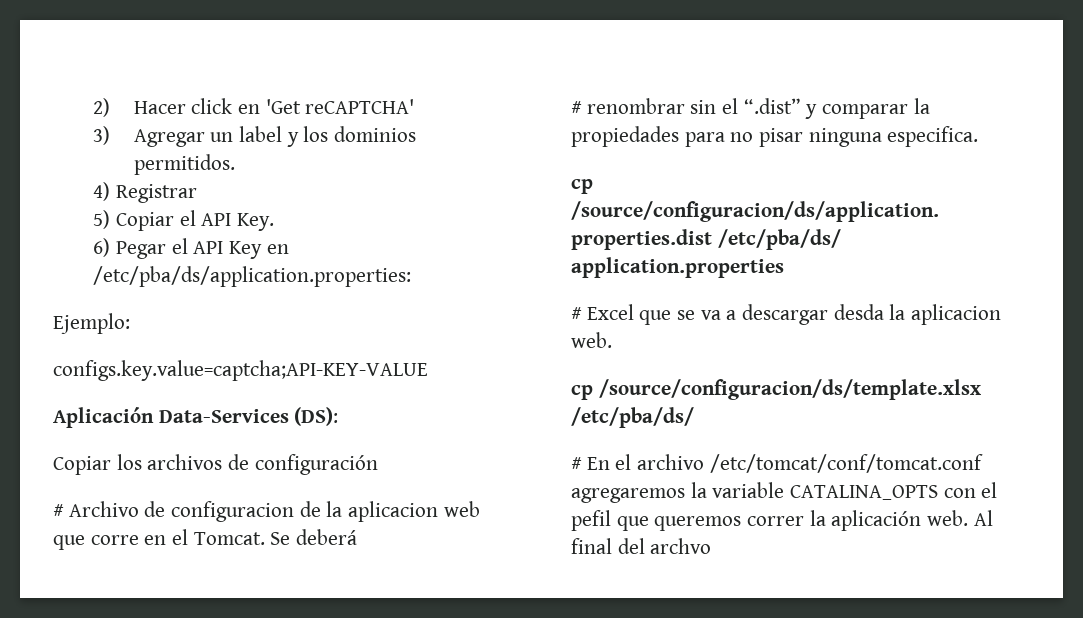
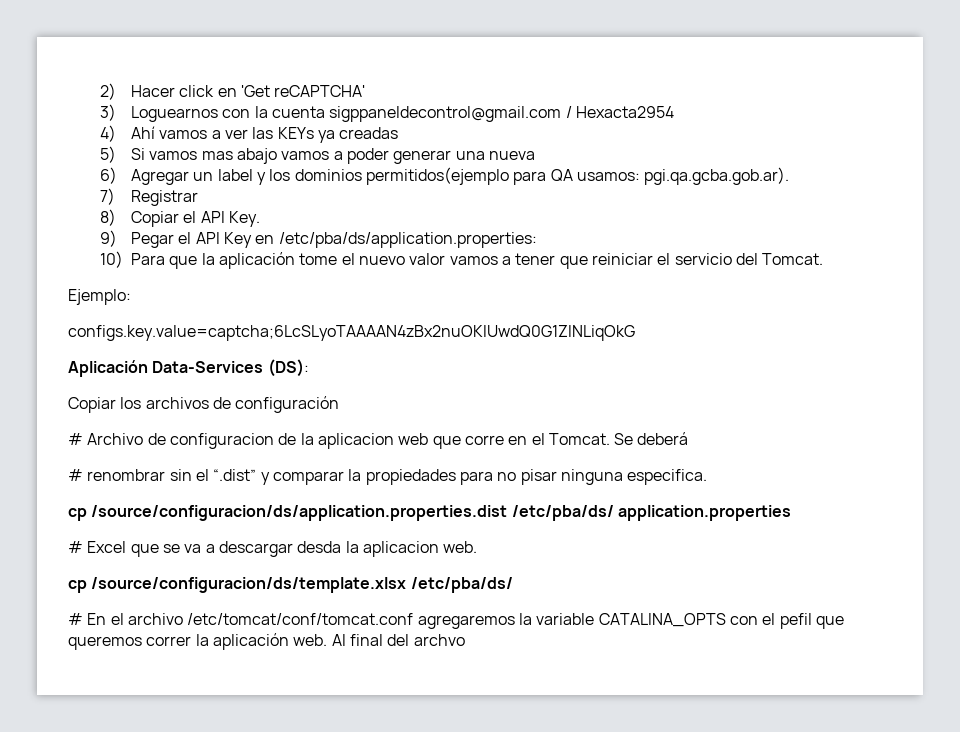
- 3) Agregar un label y los dominios permitidos.
- 4) Registrar
+ 3) Loguearnos con la cuenta sigppaneldecontrol@gmail.com / Hexacta2954
+ 4) Ahí vamos a ver las KEYs ya creadas
+ 5) Si vamos mas abajo vamos a poder generar una nueva
+ 6) Agregar un label y los dominios permitidos(ejemplo para QA usamos: pgi.qa.gcba.gob.ar).
+ 7) Registrar
- 5) Copiar el API Key.
+ 8) Copiar el API Key.
- 6) Pegar el API Key en /etc/pba/ds/application.properties:
+ 9) Pegar el API Key en /etc/pba/ds/application.properties:
+ 10) Para que la aplicación tome el nuevo valor vamos a tener que reiniciar el servicio del Tomcat.
- configs.key.value=captcha;API-KEY-VALUE
+ configs.key.value=captcha;6LcSLyoTAAAAN4zBx2nuOKIUwdQ0G1ZINLiqOkG

